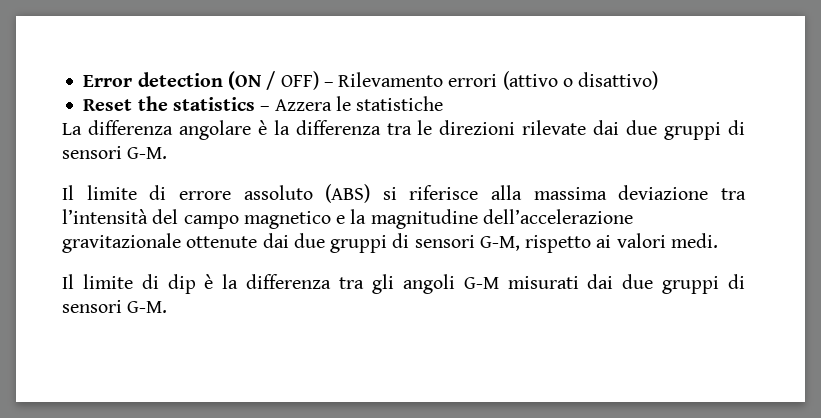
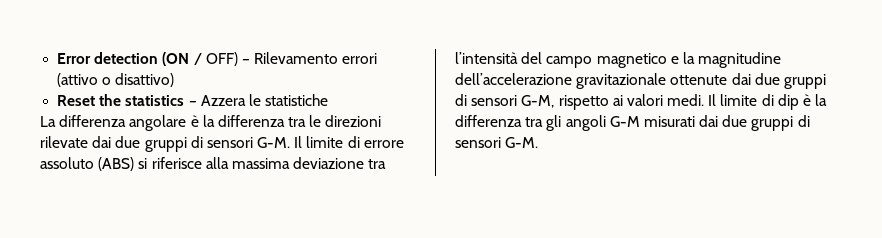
- La differenza angolare è la differenza tra le direzioni rilevate dai due gruppi di sensori G-M.
- Il limite di errore assoluto (ABS) si riferisce alla massima deviazione tra l’intensità del campo magnetico e la magnitudine dell’accelerazione gravitazionale ottenute dai due gruppi di sensori G-M, rispetto ai valori medi.
- Il limite di dip è la differenza tra gli angoli G-M misurati dai due gruppi di sensori G-M.
+ La differenza angolare è la differenza tra le direzioni rilevate dai due gruppi di sensori G-M. Il limite di errore assoluto (ABS) si riferisce alla massima deviazione tra l’intensità del campo magnetico e la magnitudine dell’accelerazione gravitazionale ottenute dai due gruppi di sensori G-M, rispetto ai valori medi. Il limite di dip è la differenza tra gli angoli G-M misurati dai due gruppi di sensori G-M.

